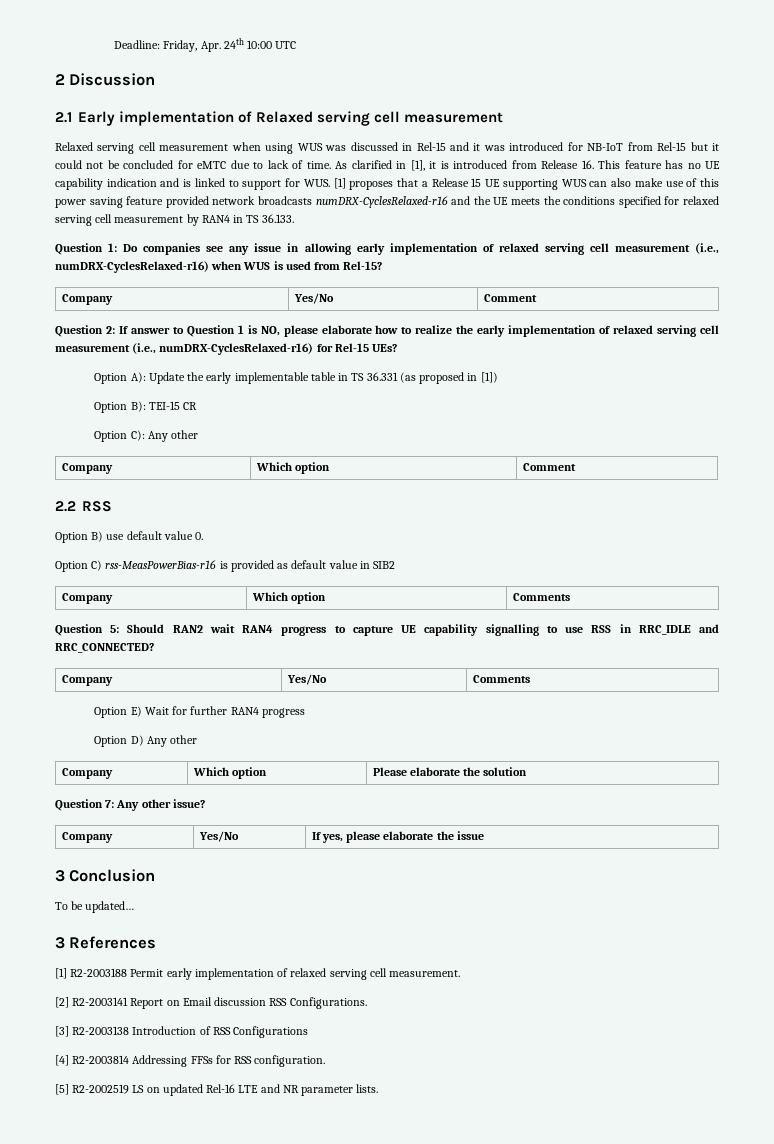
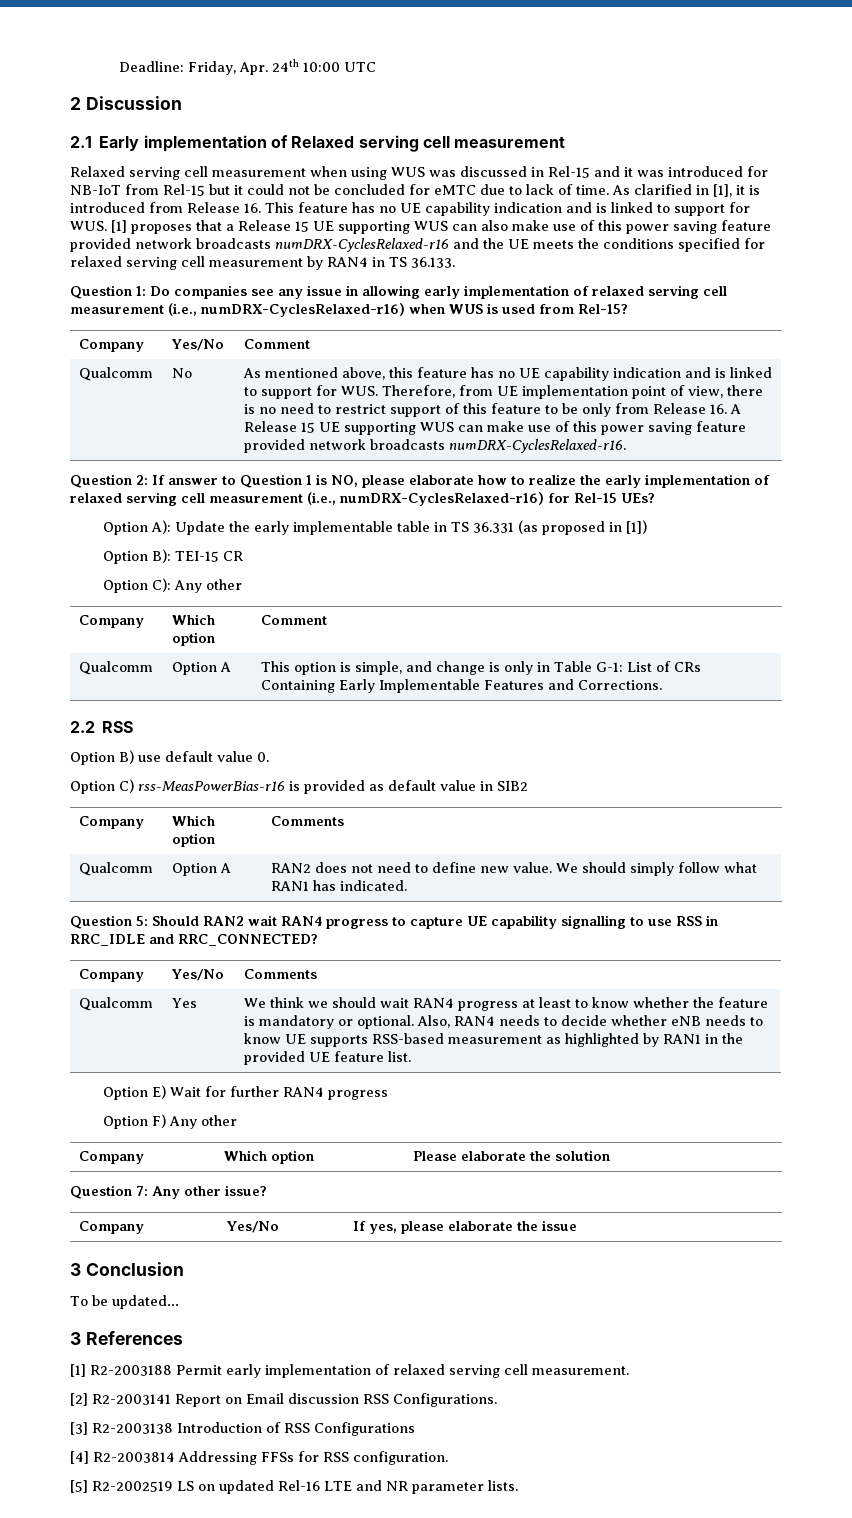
+ Qualcomm | No | As mentioned above, this feature has no UE capability indication and is linked to support for WUS. Therefore, from UE implementation point of view, there is no need to restrict support of this feature to be only from Release 16. A Release 15 UE supporting WUS can make use of this power saving feature provided network broadcasts numDRX-CyclesRelaxed-r16.
+ Qualcomm | Option A | This option is simple, and change is only in Table G-1: List of CRs Containing Early Implementable Features and Corrections.
+ Qualcomm | Option A | RAN2 does not need to define new value. We should simply follow what RAN1 has indicated.
+ Qualcomm | Yes | We think we should wait RAN4 progress at least to know whether the feature is mandatory or optional. Also, RAN4 needs to decide whether eNB needs to know UE supports RSS-based measurement as highlighted by RAN1 in the provided UE feature list.
- Option D) Any other
+ Option F) Any other

